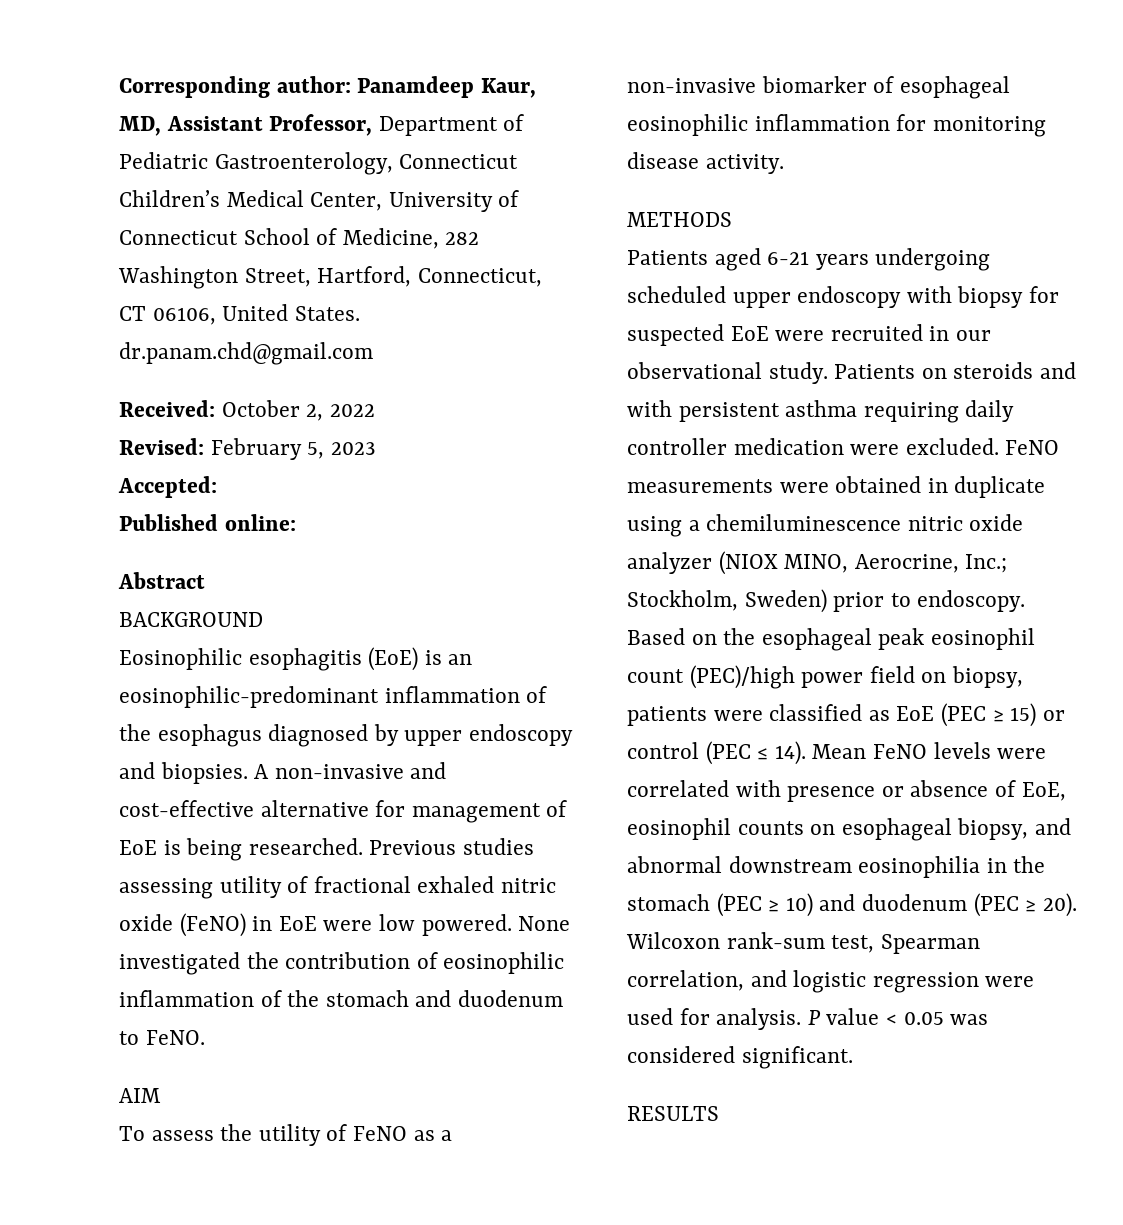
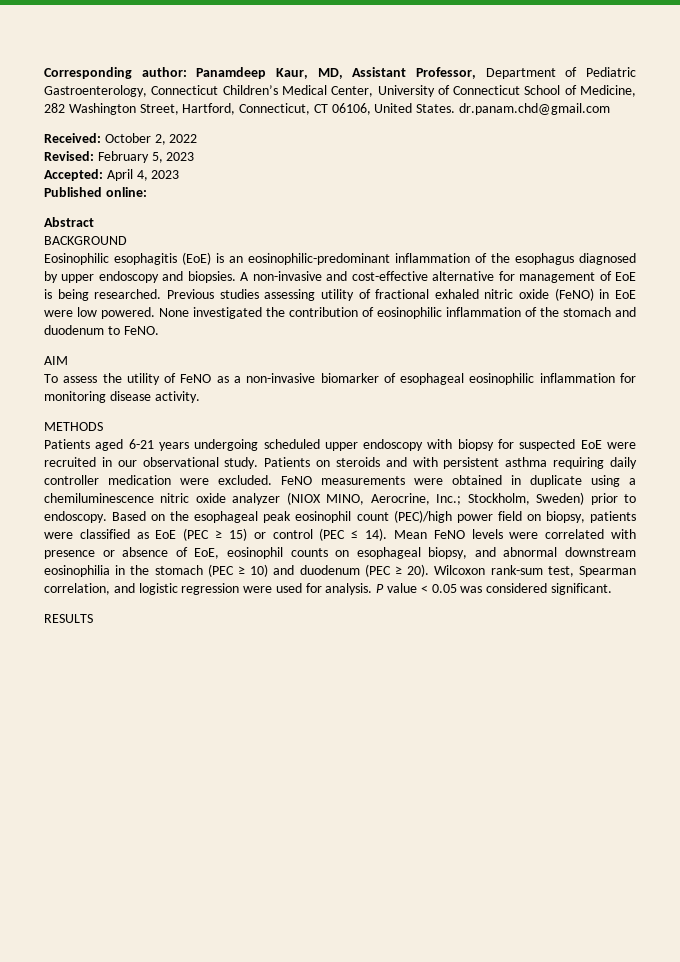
- Accepted:
+ Accepted: April 4, 2023

